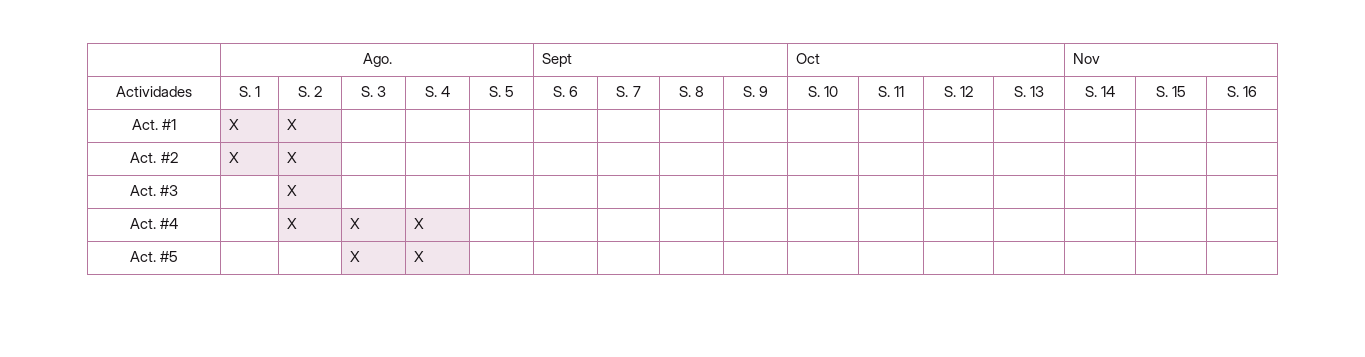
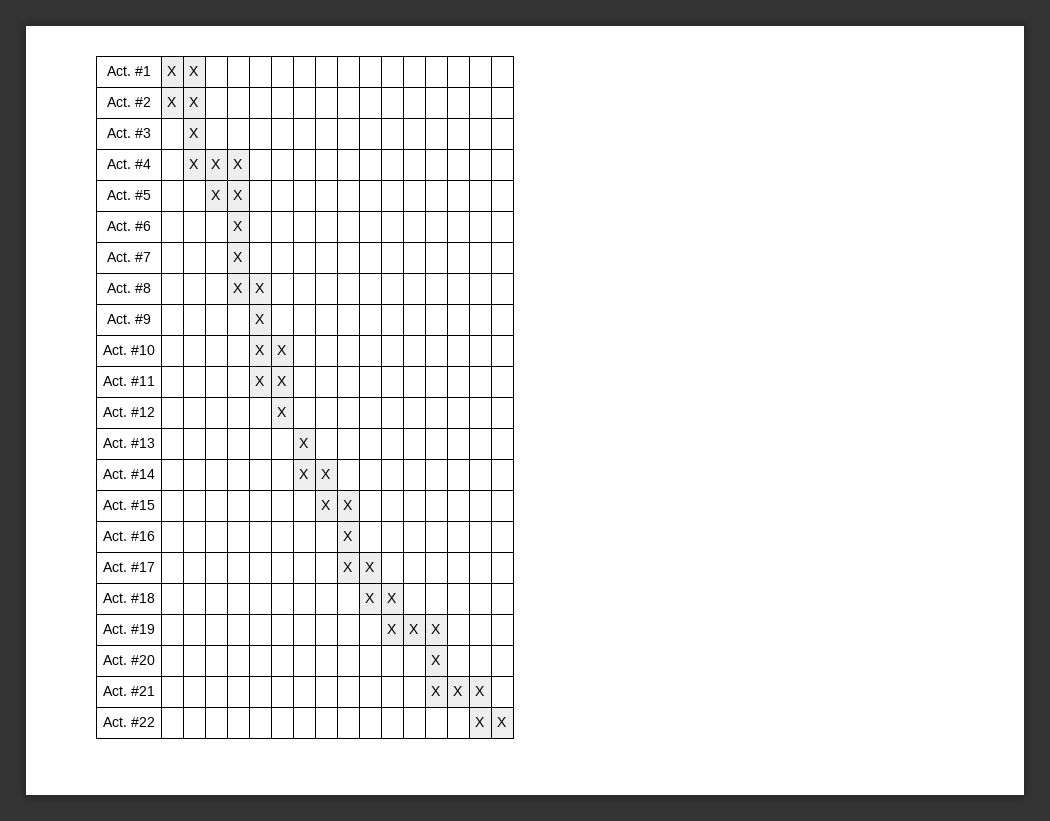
- | Ago. | Sept | Oct | Nov
- Actividades | S. 1 | S. 2 | S. 3 | S. 4 | S. 5 | S. 6 | S. 7 | S. 8 | S. 9 | S. 10 | S. 11 | S. 12 | S. 13 | S. 14 | S. 15 | S. 16
+ Act. #6 | | | | X | | | | | | | | | | | |
+ Act. #7 | | | | X | | | | | | | | | | | |
+ Act. #8 | | | | X | X | | | | | | | | | | |
+ Act. #9 | | | | | X | | | | | | | | | | |
+ Act. #10 | | | | | X | X | | | | | | | | | |
+ Act. #11 | | | | | X | X | | | | | | | | | |
+ Act. #12 | | | | | | X | | | | | | | | | |
+ Act. #13 | | | | | | | X | | | | | | | | |
+ Act. #14 | | | | | | | X | X | | | | | | | |
+ Act. #15 | | | | | | | | X | X | | | | | | |
+ Act. #16 | | | | | | | | | X | | | | | | |
+ Act. #17 | | | | | | | | | X | X | | | | | |
+ Act. #18 | | | | | | | | | | X | X | | | | |
+ Act. #19 | | | | | | | | | | | X | X | X | | |
+ Act. #20 | | | | | | | | | | | | | X | | |
+ Act. #21 | | | | | | | | | | | | | X | X | X |
+ Act. #22 | | | | | | | | | | | | | | | X | X

